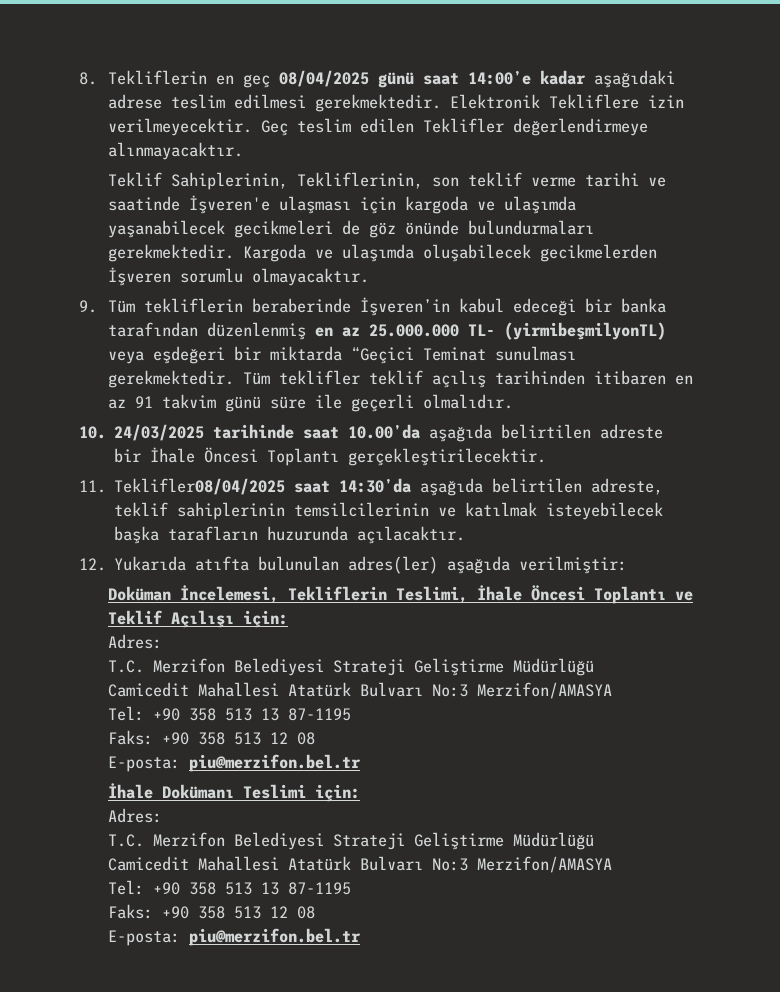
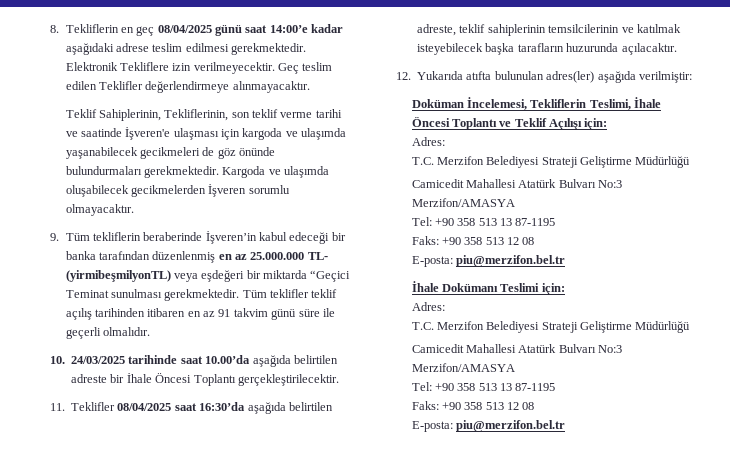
- 11. Teklifler08/04/2025 saat 14:30’da aşağıda belirtilen adreste, teklif sahiplerinin temsilcilerinin ve katılmak isteyebilecek başka tarafların huzurunda açılacaktır.
+ 11. Teklifler 08/04/2025 saat 16:30’da aşağıda belirtilen adreste, teklif sahiplerinin temsilcilerinin ve katılmak isteyebilecek başka tarafların huzurunda açılacaktır.

